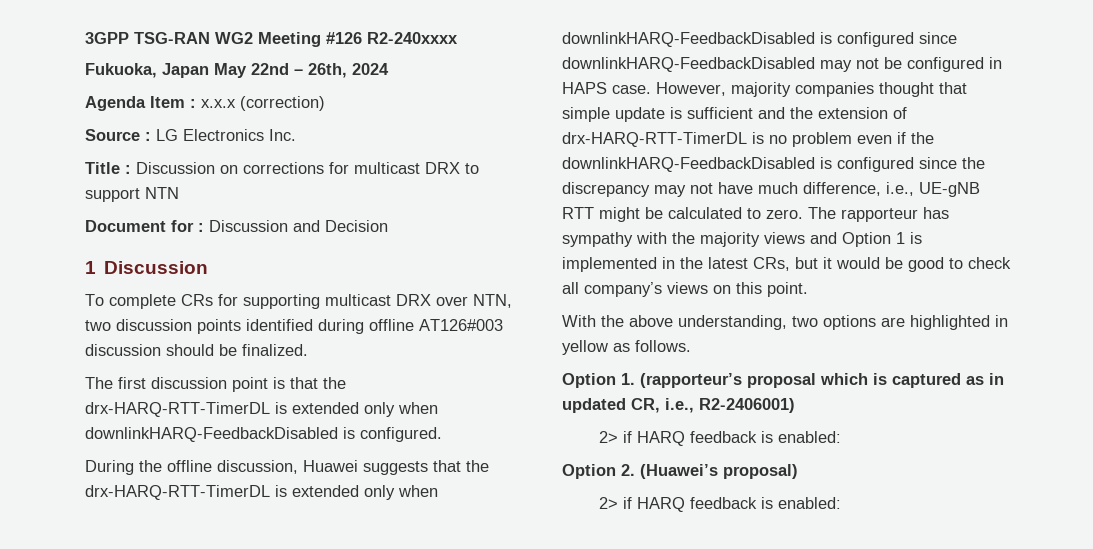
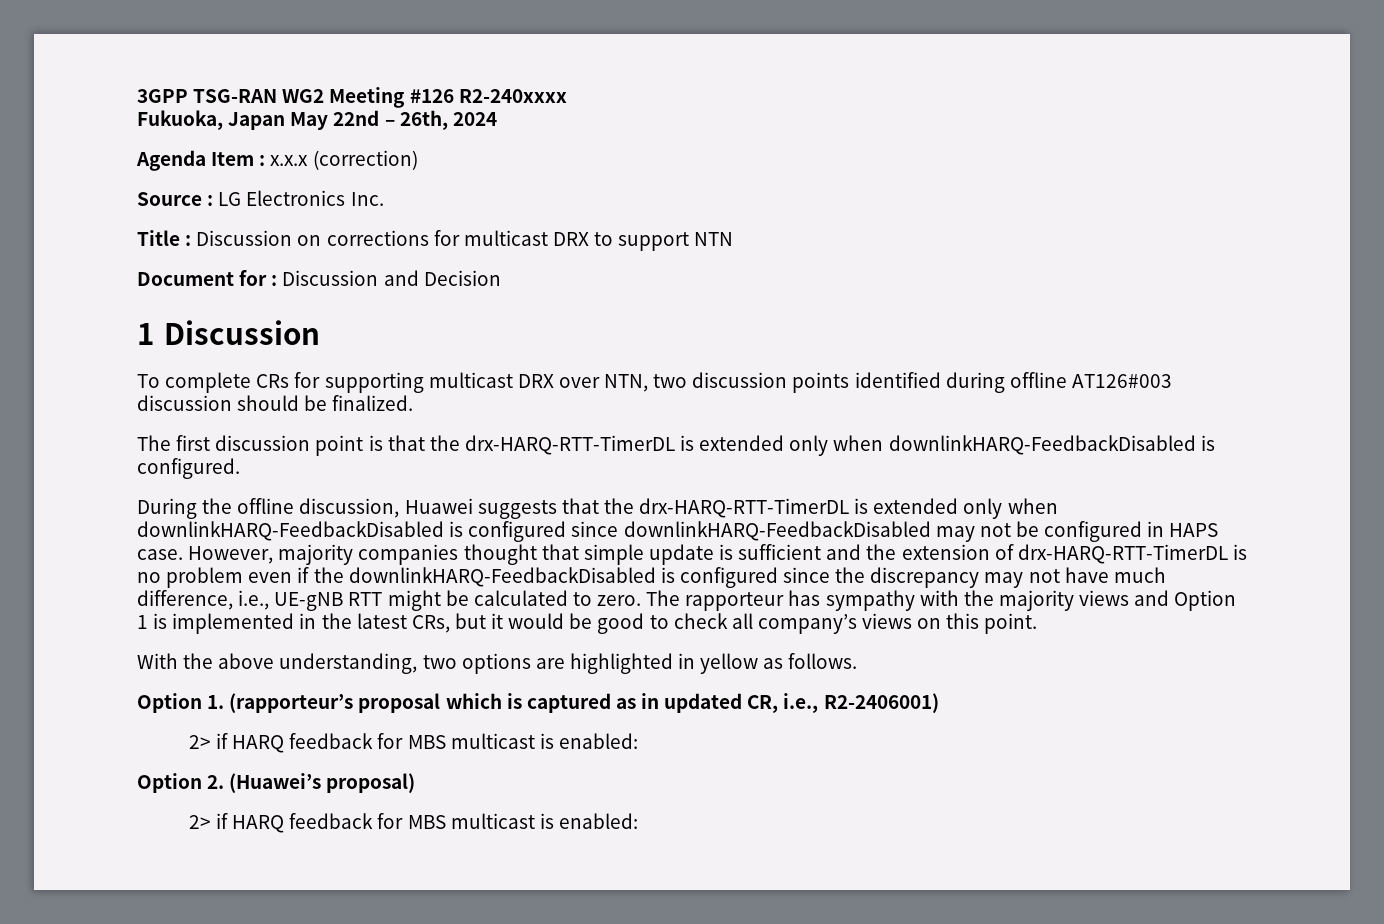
  Option 1. (rapporteur’s proposal which is captured as in updated CR, i.e., R2-2406001)
- 2> if HARQ feedback is enabled:
+ 2> if HARQ feedback for MBS multicast is enabled:
  Option 2. (Huawei’s proposal)
- 2> if HARQ feedback is enabled:
+ 2> if HARQ feedback for MBS multicast is enabled:

